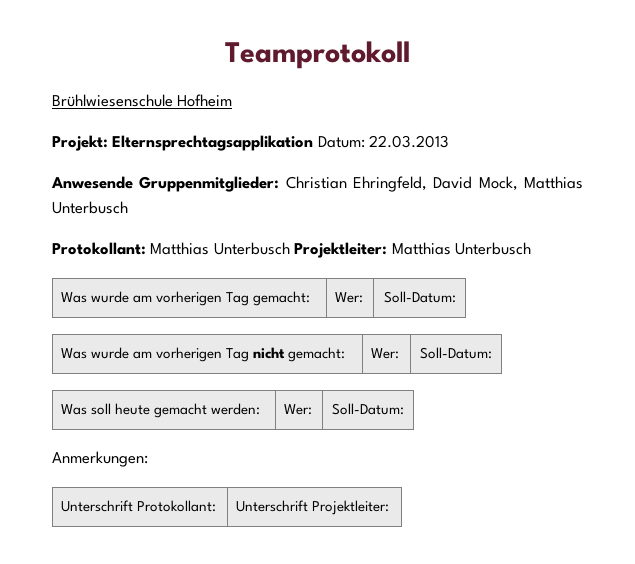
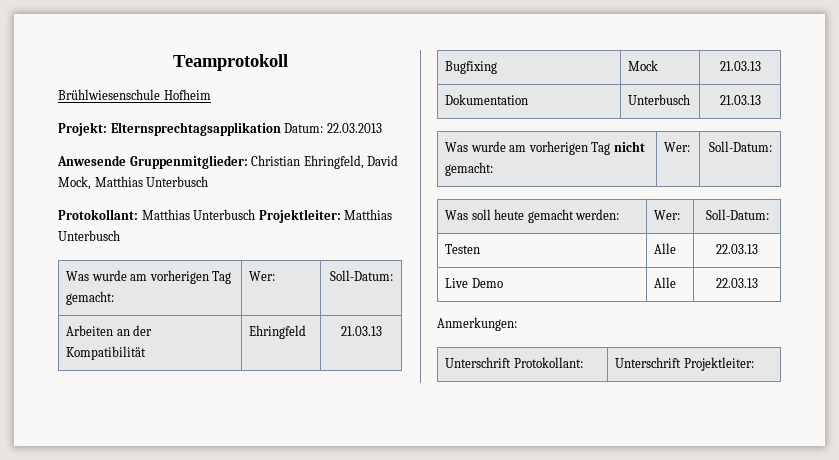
+ Arbeiten an der Kompatibilität | Ehringfeld | 21.03.13
+ Bugfixing | Mock | 21.03.13
+ Dokumentation | Unterbusch | 21.03.13
+ Testen | Alle | 22.03.13
+ Live Demo | Alle | 22.03.13

